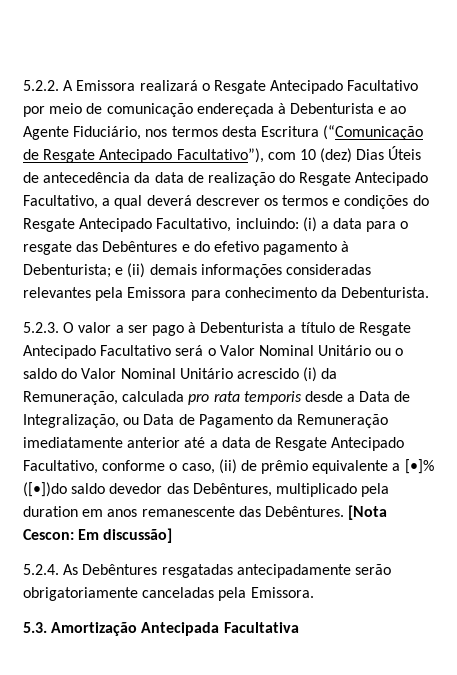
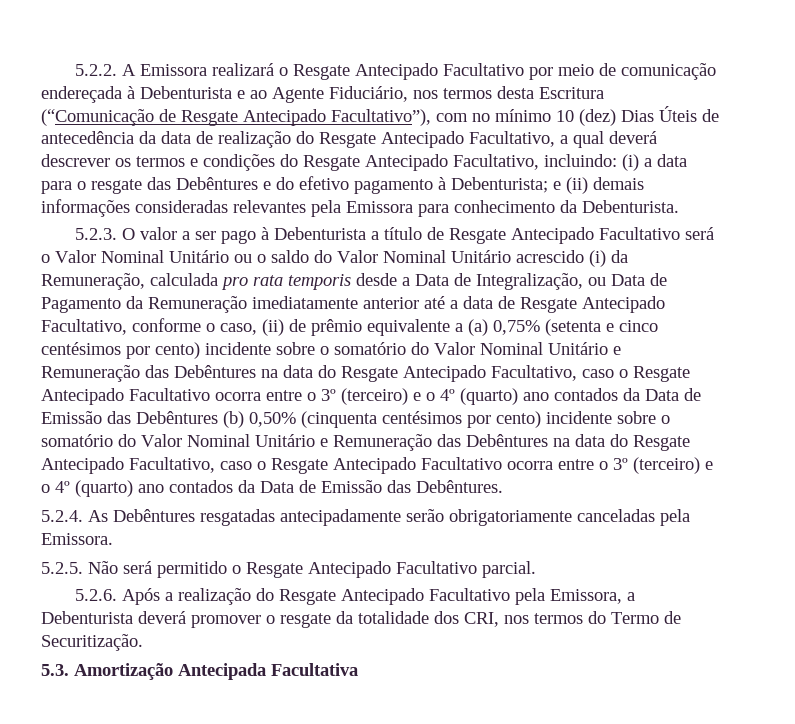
- 5.2.2. A Emissora realizará o Resgate Antecipado Facultativo por meio de comunicação endereçada à Debenturista e ao Agente Fiduciário, nos termos desta Escritura (“Comunicação de Resgate Antecipado Facultativo”), com 10 (dez) Dias Úteis de antecedência da data de realização do Resgate Antecipado Facultativo, a qual deverá descrever os termos e condições do Resgate Antecipado Facultativo, incluindo:
+ 5.2.2. A Emissora realizará o Resgate Antecipado Facultativo por meio de comunicação endereçada à Debenturista e ao Agente Fiduciário, nos termos desta Escritura (“Comunicação de Resgate Antecipado Facultativo”), com no mínimo 10 (dez) Dias Úteis de antecedência da data de realização do Resgate Antecipado Facultativo, a qual deverá descrever os termos e condições do Resgate Antecipado Facultativo, incluindo:
- 5.2.3. O valor a ser pago à Debenturista a título de Resgate Antecipado Facultativo será o Valor Nominal Unitário ou o saldo do Valor Nominal Unitário acrescido (i) da Remuneração, calculada pro rata temporis desde a Data de Integralização, ou Data de Pagamento da Remuneração imediatamente anterior até a data de Resgate Antecipado Facultativo, conforme o caso, (ii) de prêmio equivalente a [•]% ([•])do saldo devedor das Debêntures, multiplicado pela duration em anos remanescente das Debêntures. [Nota Cescon: Em discussão]
+ 5.2.3. O valor a ser pago à Debenturista a título de Resgate Antecipado Facultativo será o Valor Nominal Unitário ou o saldo do Valor Nominal Unitário acrescido (i) da Remuneração, calculada pro rata temporis desde a Data de Integralização, ou Data de Pagamento da Remuneração imediatamente anterior até a data de Resgate Antecipado Facultativo, conforme o caso, (ii) de prêmio equivalente a (a) 0,75% (setenta e cinco centésimos por cento) incidente sobre o somatório do Valor Nominal Unitário e Remuneração das Debêntures na data do Resgate Antecipado Facultativo, caso o Resgate Antecipado Facultativo ocorra entre o 3º (terceiro) e o 4º (quarto) ano contados da Data de Emissão das Debêntures (b) 0,50% (cinquenta centésimos por cento) incidente sobre o somatório do Valor Nominal Unitário e Remuneração das Debêntures na data do Resgate Antecipado Facultativo, caso o Resgate Antecipado Facultativo ocorra entre o 3º (terceiro) e o 4º (quarto) ano contados da Data de Emissão das Debêntures.
+ 5.2.5. Não será permitido o Resgate Antecipado Facultativo parcial.
+ 5.2.6. Após a realização do Resgate Antecipado Facultativo pela Emissora, a Debenturista deverá promover o resgate da totalidade dos CRI, nos termos do Termo de Securitização.

